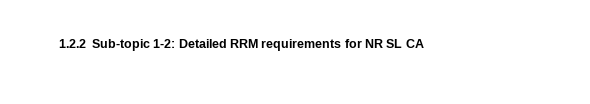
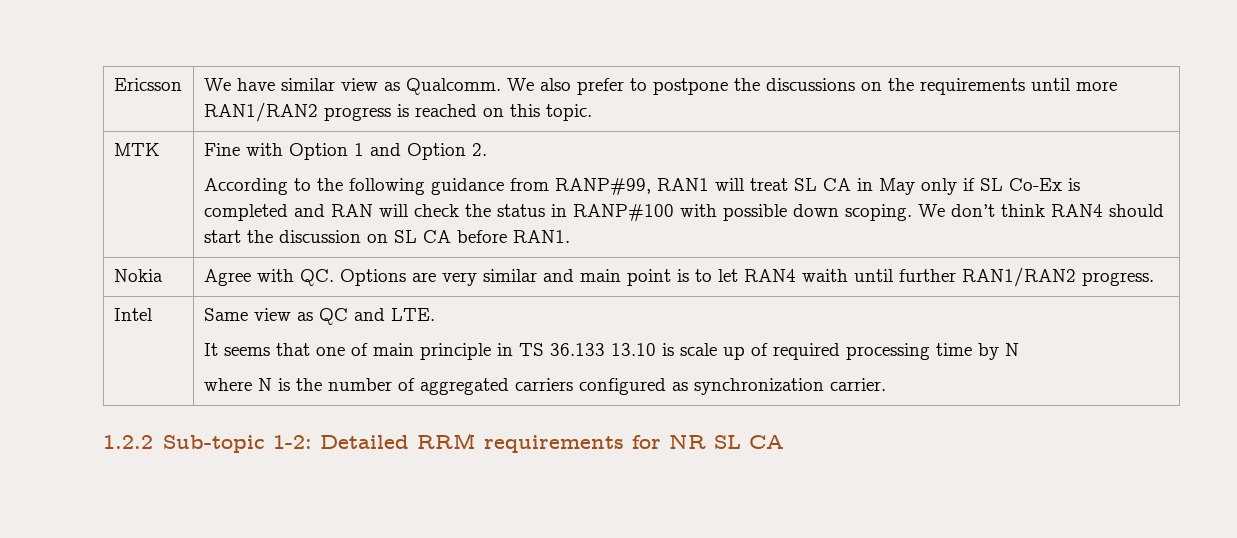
+ Ericsson | We have similar view as Qualcomm. We also prefer to postpone the discussions on the requirements until more RAN1/RAN2 progress is reached on this topic.
+ MTK | Fine with Option 1 and Option 2.
+ According to the following guidance from RANP#99, RAN1 will treat SL CA in May only if SL Co-Ex is completed and RAN will check the status in RANP#100 with possible down scoping. We don’t think RAN4 should start the discussion on SL CA before RAN1.
+ Nokia | Agree with QC. Options are very similar and main point is to let RAN4 waith until further RAN1/RAN2 progress.
+ Intel | Same view as QC and LTE.
+ It seems that one of main principle in TS 36.133 13.10 is scale up of required processing time by N
+ where N is the number of aggregated carriers configured as synchronization carrier.

